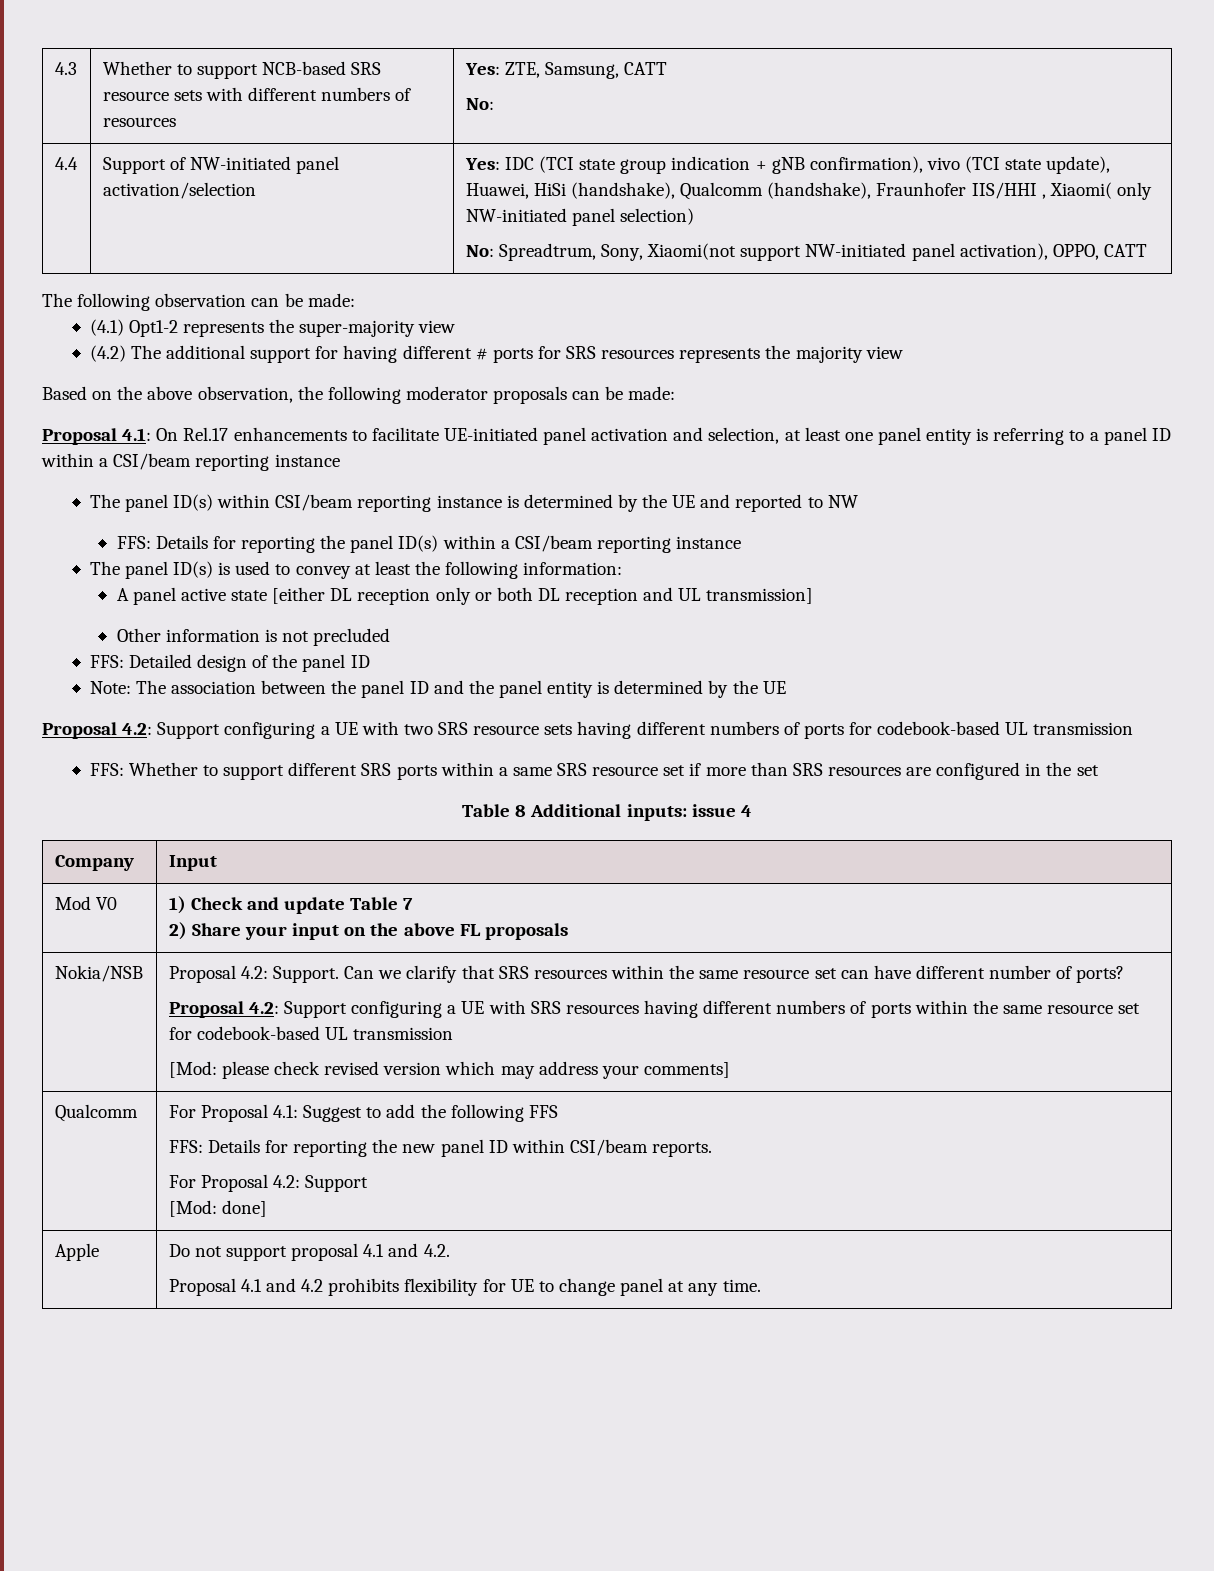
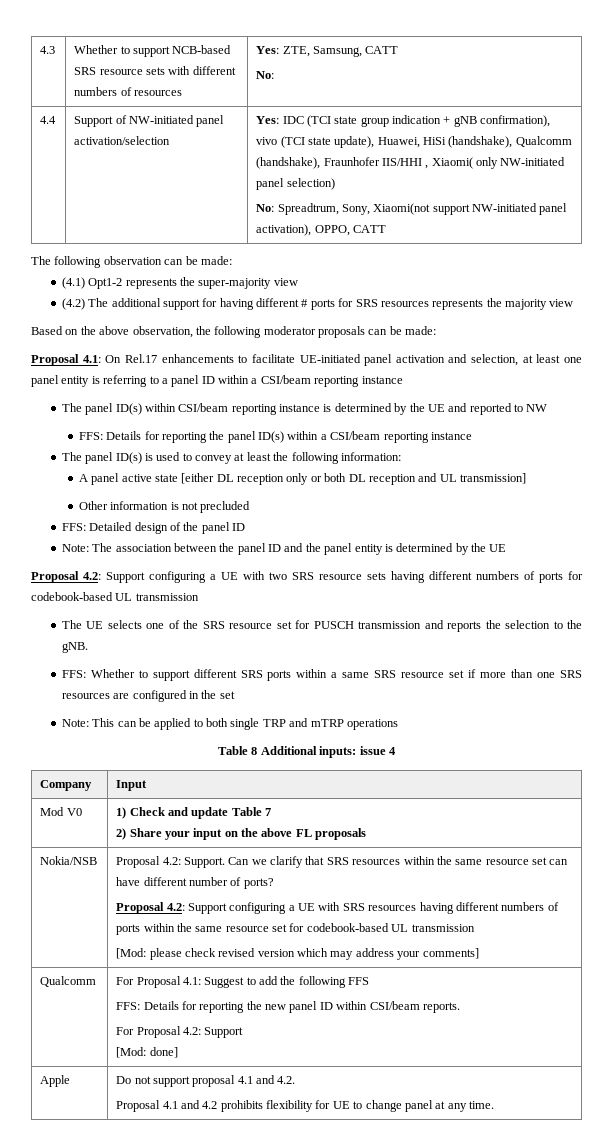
+ The UE selects one of the SRS resource set for PUSCH transmission and reports the selection to the gNB.
- FFS: Whether to support different SRS ports within a same SRS resource set if more than SRS resources are configured in the set
+ FFS: Whether to support different SRS ports within a same SRS resource set if more than one SRS resources are configured in the set
+ Note: This can be applied to both single TRP and mTRP operations

